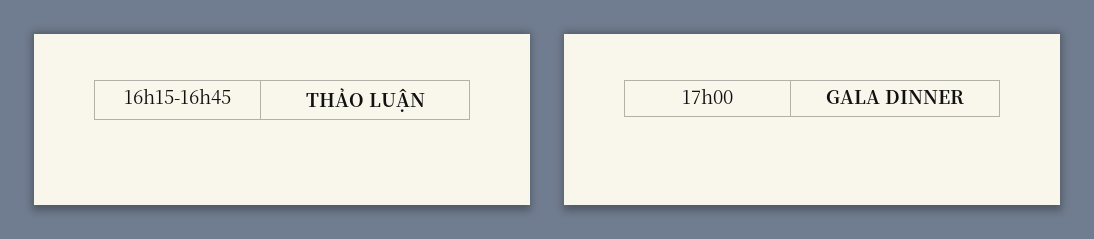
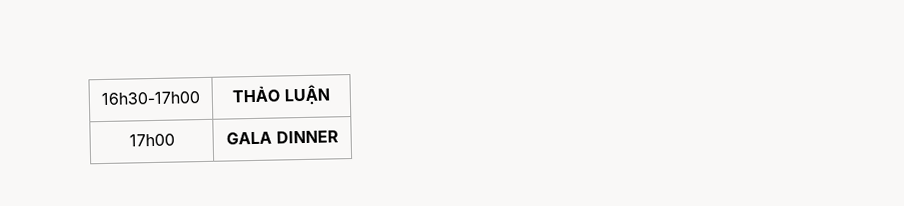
- 16h15-16h45 | THẢO LUẬN
+ 16h30-17h00 | THẢO LUẬN

